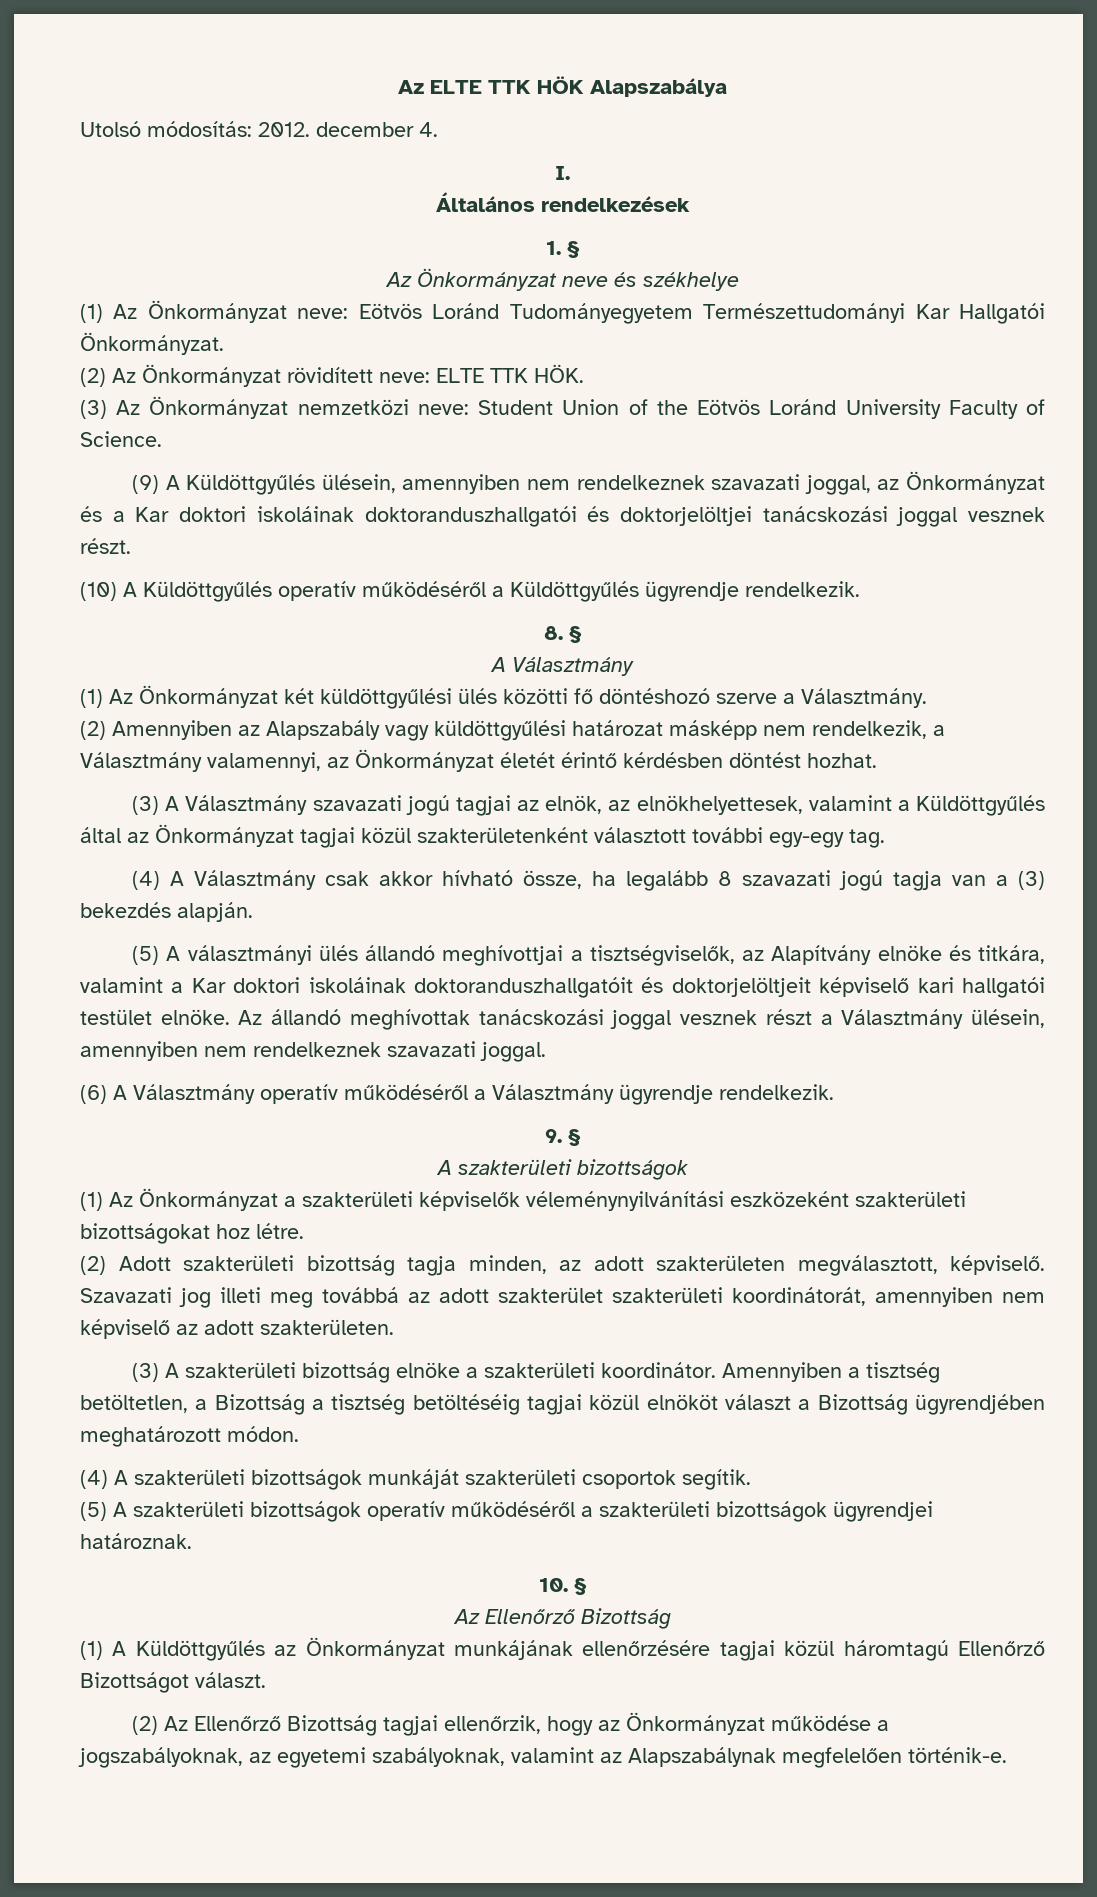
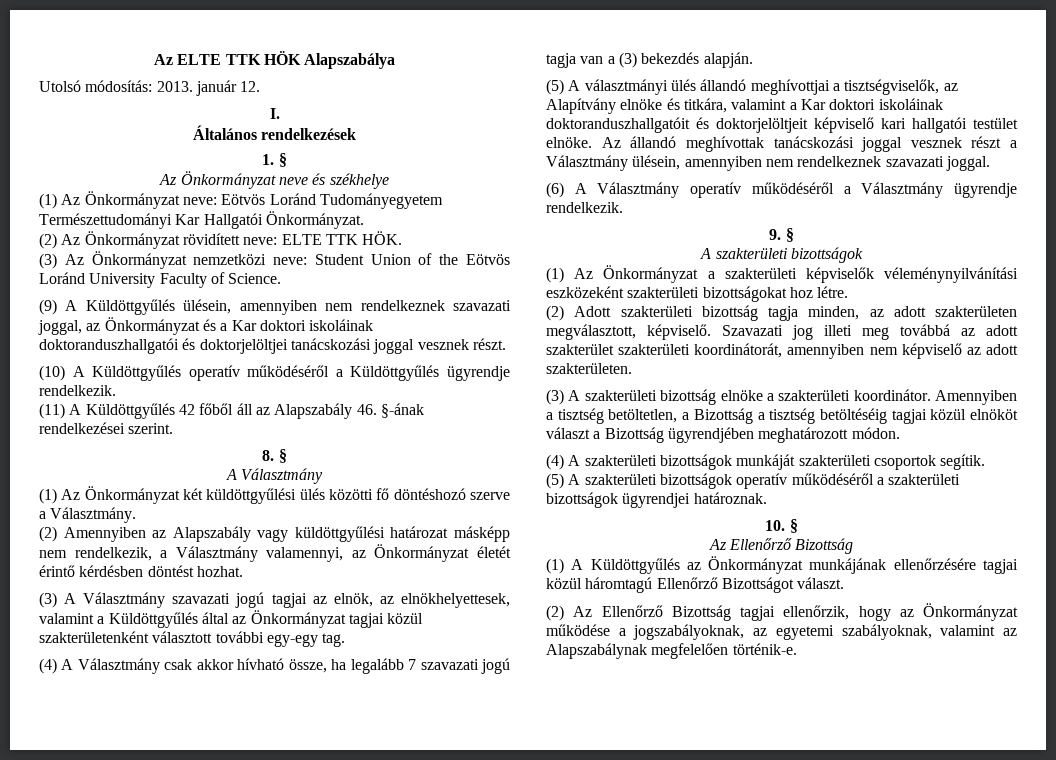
- Utolsó módosítás: 2012. december 4.
+ Utolsó módosítás: 2013. január 12.
+ (11) A Küldöttgyűlés 42 főből áll az Alapszabály 46. §-ának rendelkezései szerint.
- (4) A Választmány csak akkor hívható össze, ha legalább 8 szavazati jogú tagja van a (3) bekezdés alapján.
+ (4) A Választmány csak akkor hívható össze, ha legalább 7 szavazati jogú tagja van a (3) bekezdés alapján.

